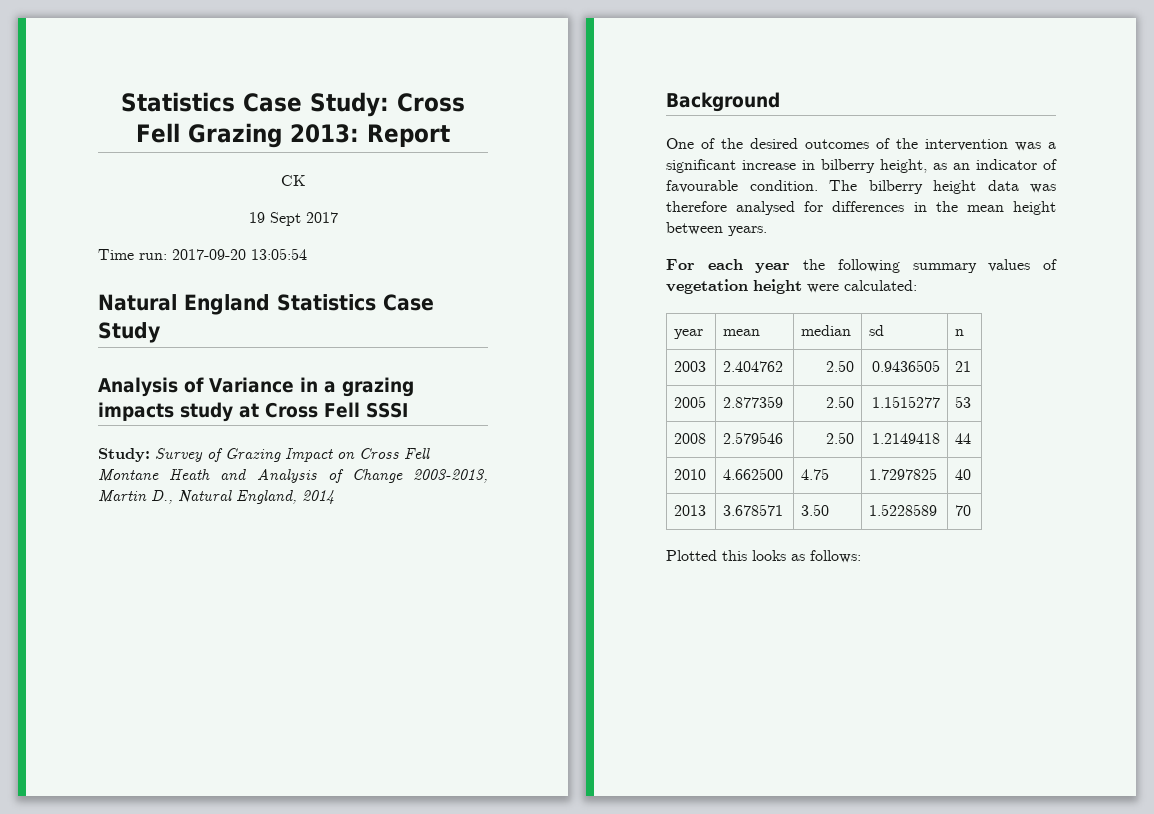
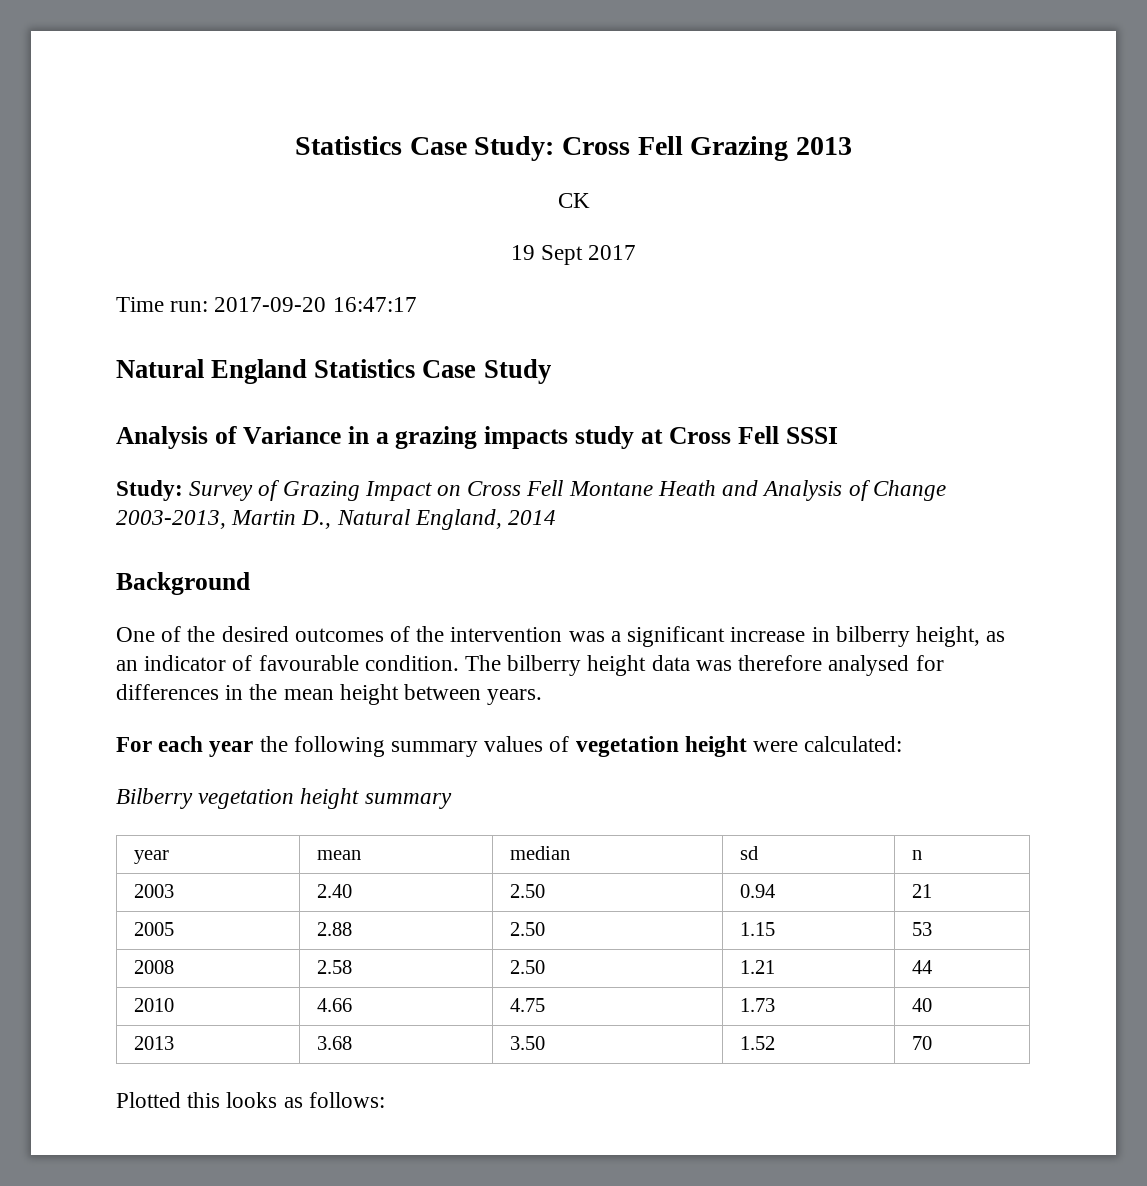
- Statistics Case Study: Cross Fell Grazing 2013: Report
+ Statistics Case Study: Cross Fell Grazing 2013
- Time run: 2017-09-20 13:05:54
+ Time run: 2017-09-20 16:47:17
+ Bilberry vegetation height summary
- 2003 | 2.404762 | 2.50 | 0.9436505 | 21
+ 2003 | 2.40 | 2.50 | 0.94 | 21
- 2005 | 2.877359 | 2.50 | 1.1515277 | 53
+ 2005 | 2.88 | 2.50 | 1.15 | 53
- 2008 | 2.579546 | 2.50 | 1.2149418 | 44
+ 2008 | 2.58 | 2.50 | 1.21 | 44
- 2010 | 4.662500 | 4.75 | 1.7297825 | 40
+ 2010 | 4.66 | 4.75 | 1.73 | 40
- 2013 | 3.678571 | 3.50 | 1.5228589 | 70
+ 2013 | 3.68 | 3.50 | 1.52 | 70

